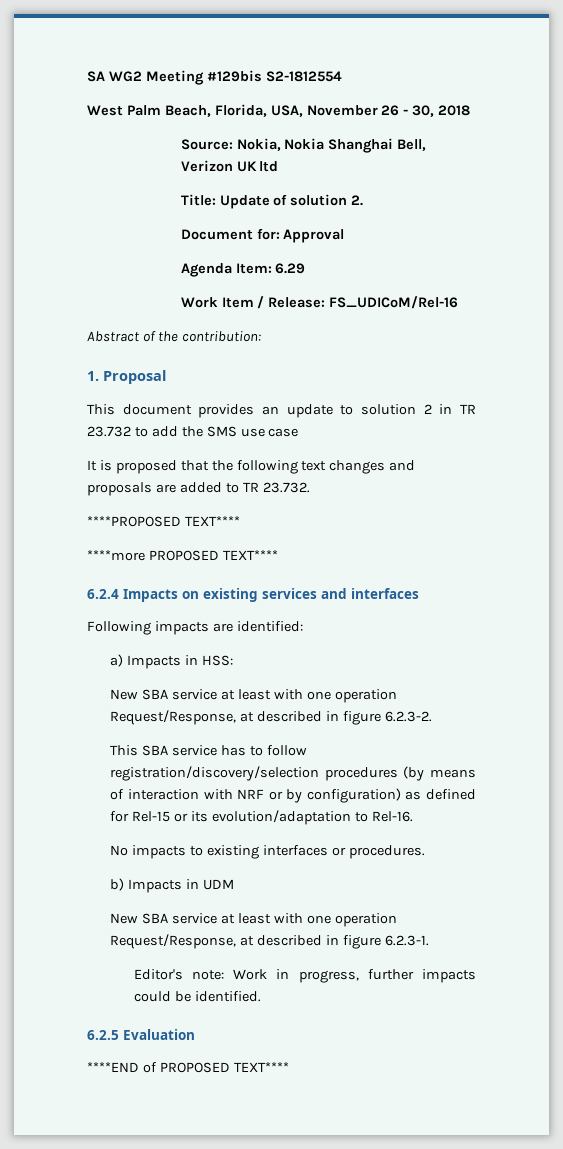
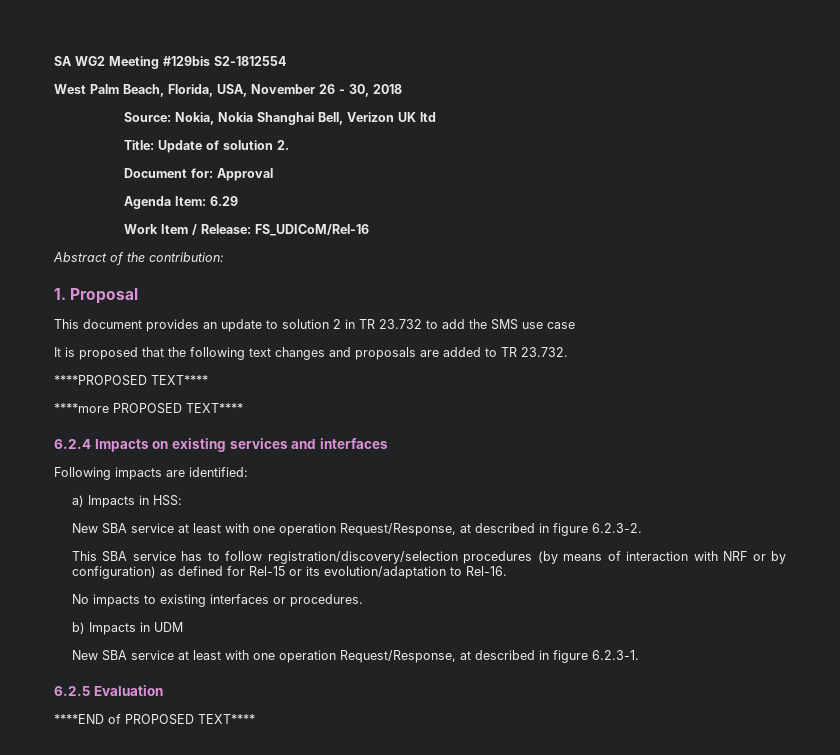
- Editor's note: Work in progress, further impacts could be identified.

